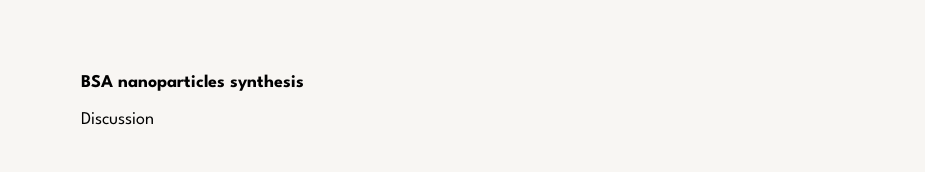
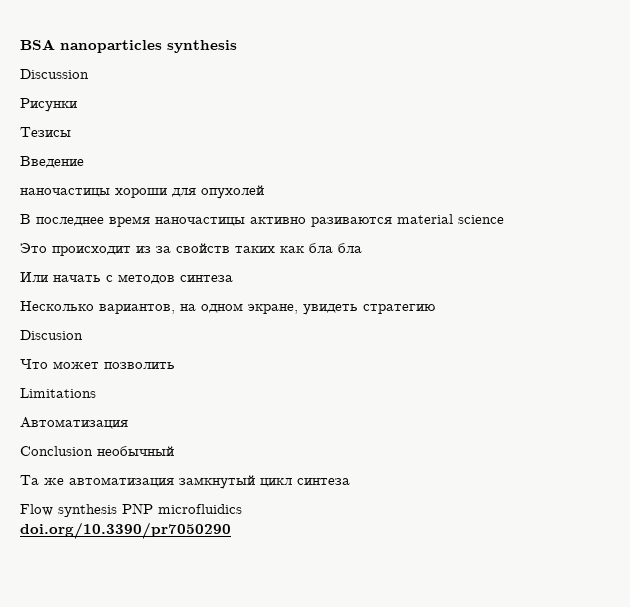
+ Рисунки
+ Тезисы
+ Введение
+ наночастицы хороши для опухолей
+ В последнее время наночастицы активно разиваются material science
+ Это происходит из за свойств таких как бла бла
+ Или начать с методов синтеза
+ Несколько вариантов, на одном экране, увидеть стратегию
+ Discusion
+ Что может позволить
+ Limitations
+ Автоматизация
+ Conclusion необычный
+ Та же автоматизация замкнутый цикл синтеза
+ Flow synthesis PNP microfluidics
+ doi.org/10.3390/pr7050290

